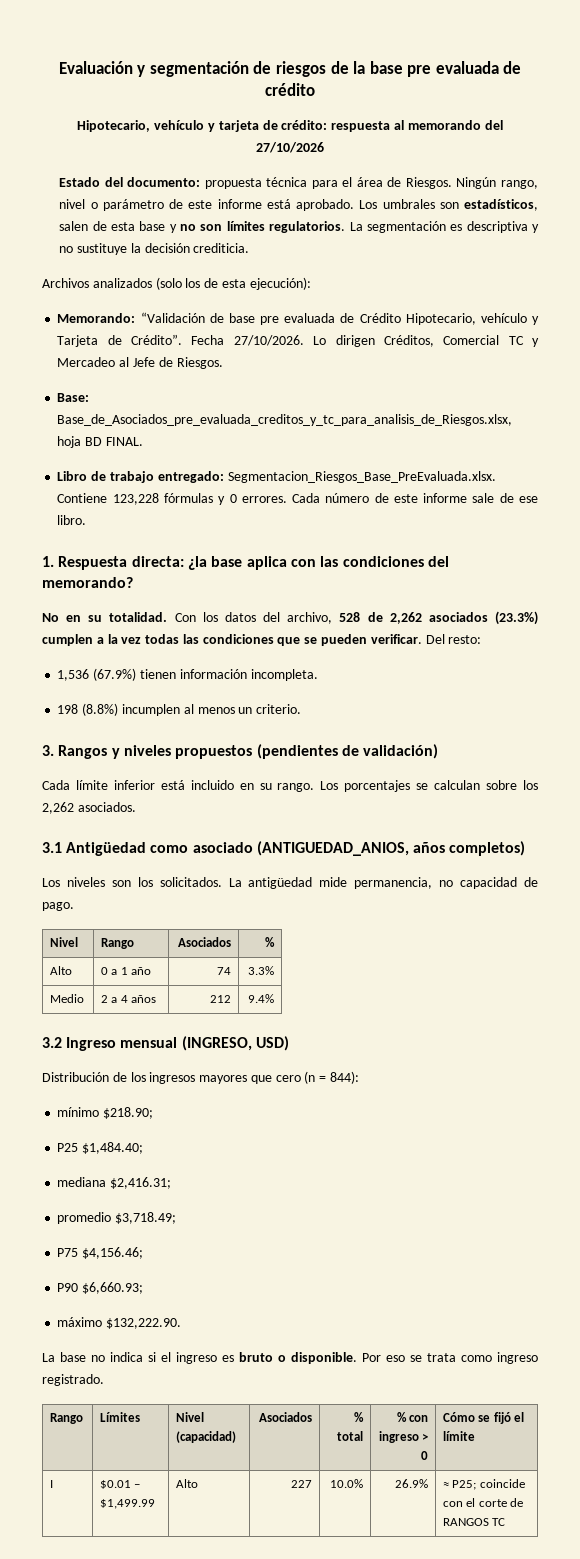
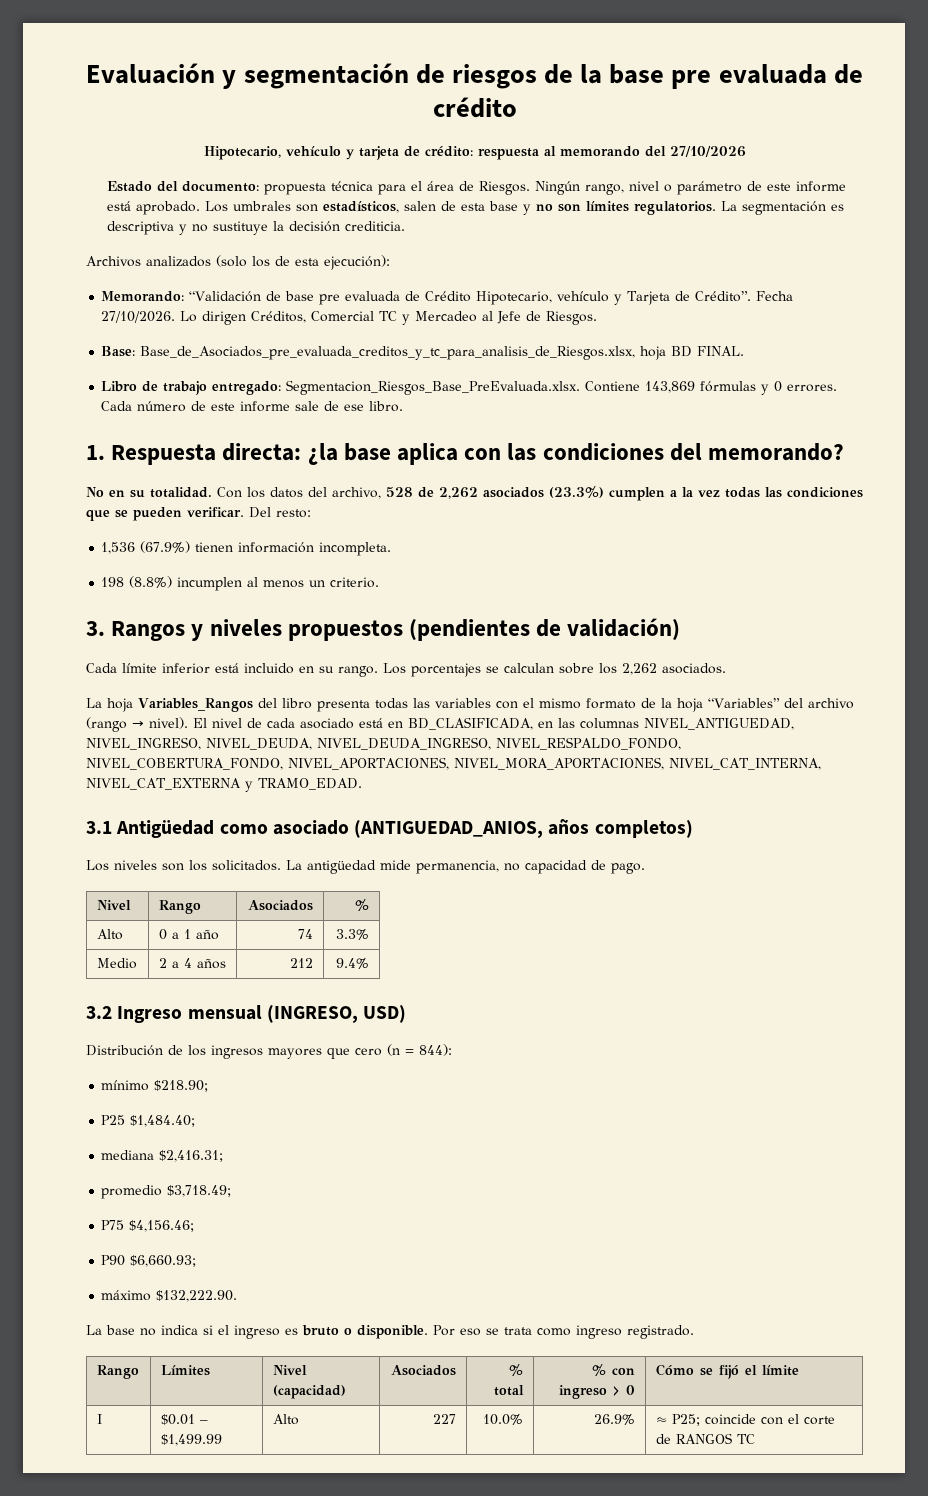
- Libro de trabajo entregado: Segmentacion_Riesgos_Base_PreEvaluada.xlsx. Contiene 123,228 fórmulas y 0 errores.
+ Libro de trabajo entregado: Segmentacion_Riesgos_Base_PreEvaluada.xlsx. Contiene 143,869 fórmulas y 0 errores.
+ La hoja Variables_Rangos del libro presenta todas las variables con el mismo formato de la hoja “Variables” del archivo (rango → nivel). El nivel de cada asociado está en BD_CLASIFICADA, en las columnas NIVEL_ANTIGUEDAD, NIVEL_INGRESO, NIVEL_DEUDA, NIVEL_DEUDA_INGRESO, NIVEL_RESPALDO_FONDO, NIVEL_COBERTURA_FONDO, NIVEL_APORTACIONES, NIVEL_MORA_APORTACIONES, NIVEL_CAT_INTERNA, NIVEL_CAT_EXTERNA y TRAMO_EDAD.

